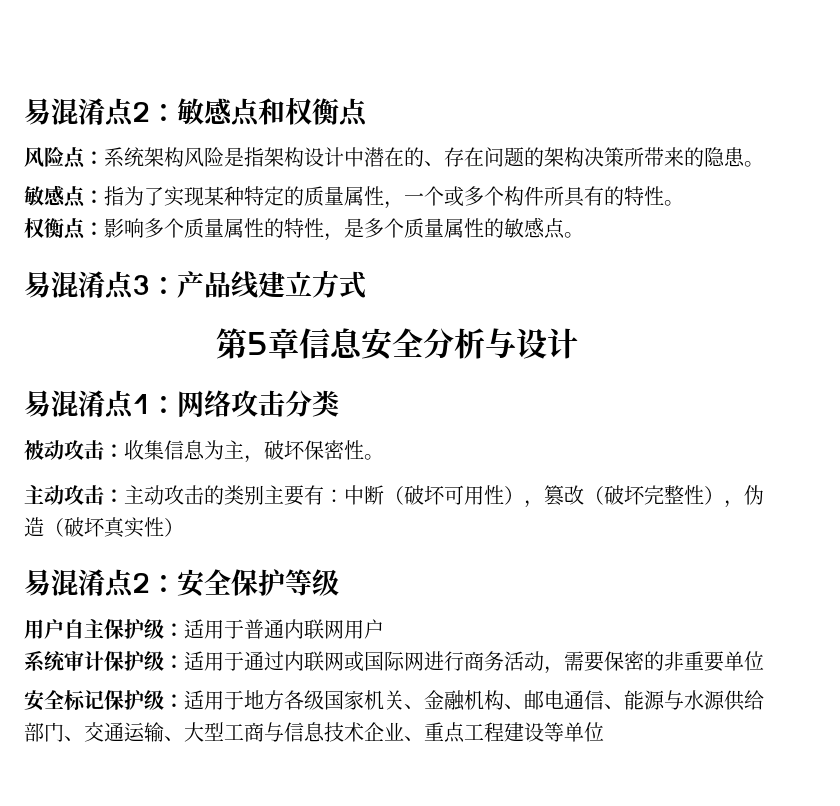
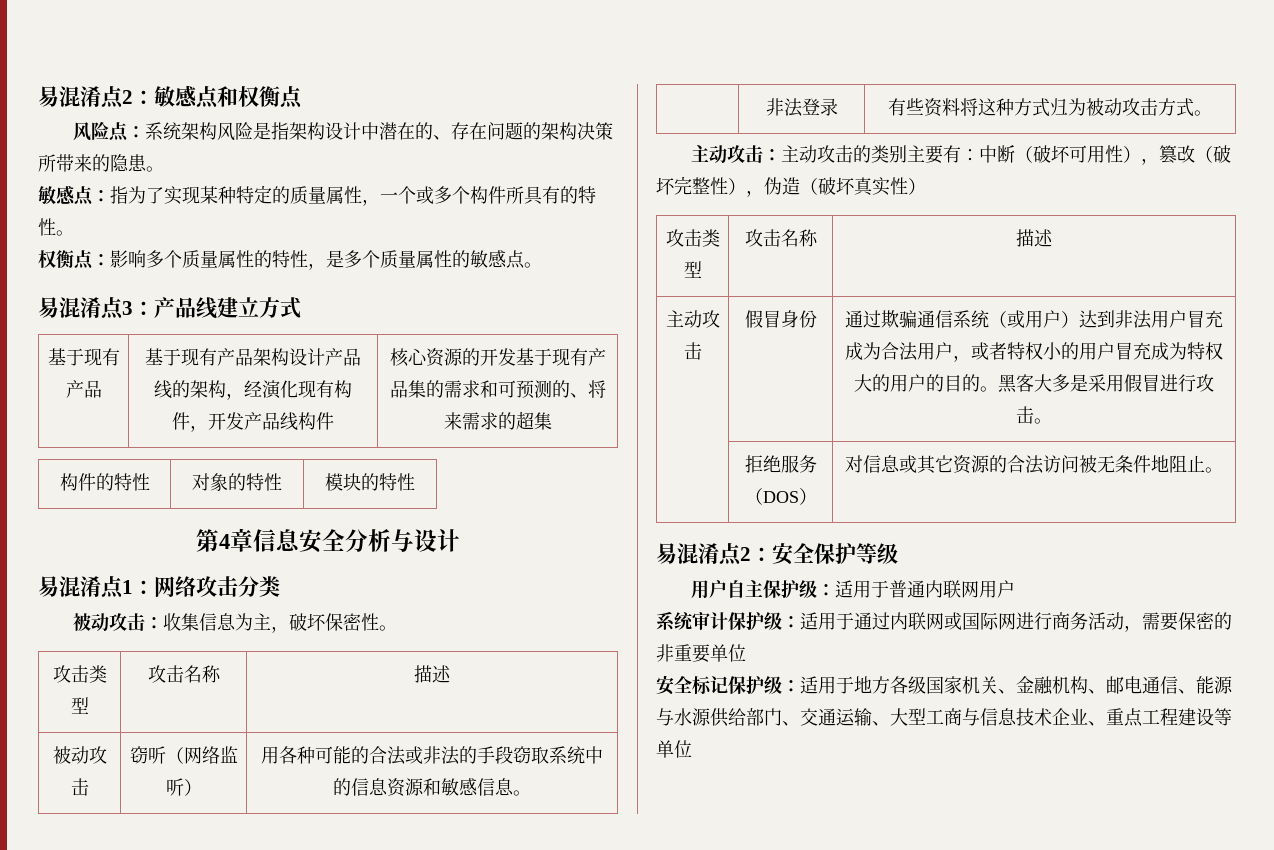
+ 基于现有产品 | 基于现有产品架构设计产品线的架构，经演化现有构件，开发产品线构件 | 核心资源的开发基于现有产品集的需求和可预测的、将来需求的超集
+ 构件的特性 | 对象的特性 | 模块的特性
- 第5章信息安全分析与设计
+ 第4章信息安全分析与设计
  被动攻击：收集信息为主，破坏保密性。
+ 攻击类型 | 攻击名称 | 描述
+ 被动攻击 | 窃听（网络监听） | 用各种可能的合法或非法的手段窃取系统中的信息资源和敏感信息。
+ | 非法登录 | 有些资料将这种方式归为被动攻击方式。
  主动攻击：主动攻击的类别主要有：中断（破坏可用性），篡改（破坏完整性），伪造（破坏真实性）
+ 攻击类型 | 攻击名称 | 描述
+ 主动攻击 | 假冒身份 | 通过欺骗通信系统（或用户）达到非法用户冒充成为合法用户，或者特权小的用户冒充成为特权大的用户的目的。黑客大多是采用假冒进行攻击。
+ | 拒绝服务（DOS） | 对信息或其它资源的合法访问被无条件地阻止。

